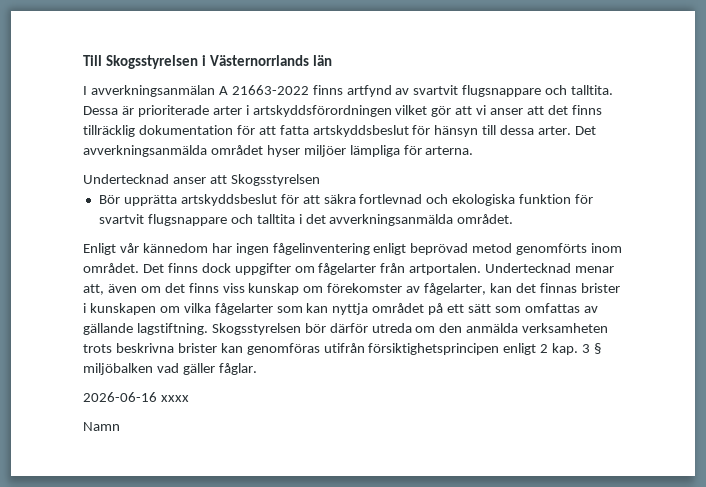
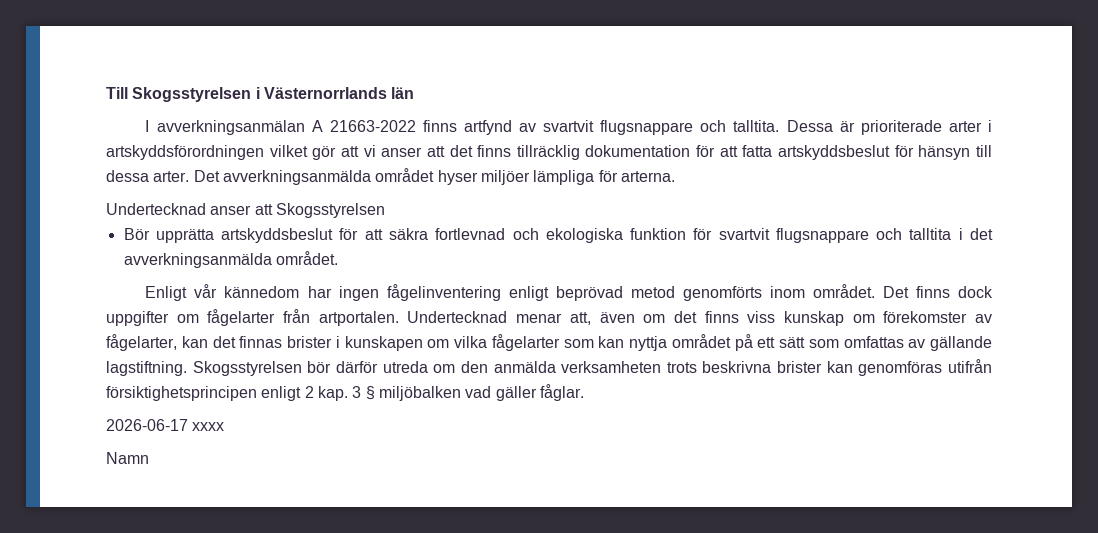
- 2026-06-16 xxxx
+ 2026-06-17 xxxx

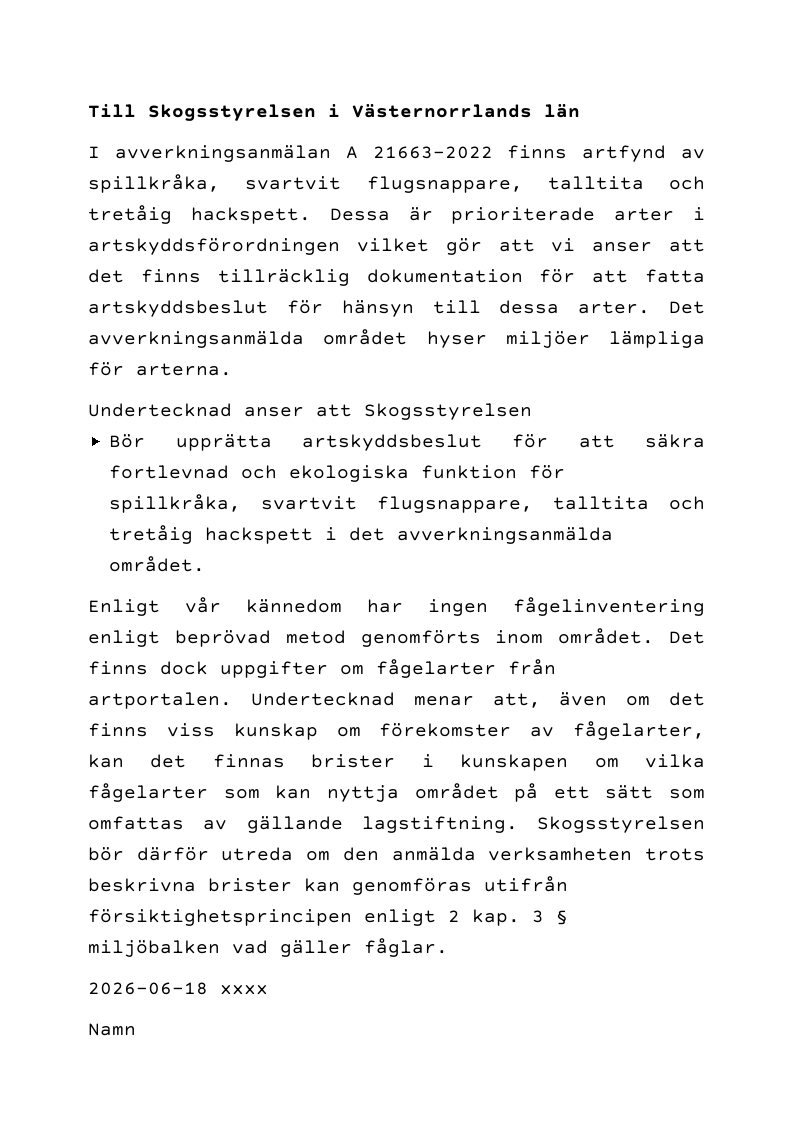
- I avverkningsanmälan A 21663-2022 finns artfynd av svartvit flugsnappare och talltita.
+ I avverkningsanmälan A 21663-2022 finns artfynd av spillkråka, svartvit flugsnappare, talltita och tretåig hackspett.
- Bör upprätta artskyddsbeslut för att säkra fortlevnad och ekologiska funktion för svartvit flugsnappare och talltita i det avverkningsanmälda området.
+ Bör upprätta artskyddsbeslut för att säkra fortlevnad och ekologiska funktion för spillkråka, svartvit flugsnappare, talltita och tretåig hackspett i det avverkningsanmälda området.
- 2026-06-17 xxxx
+ 2026-06-18 xxxx

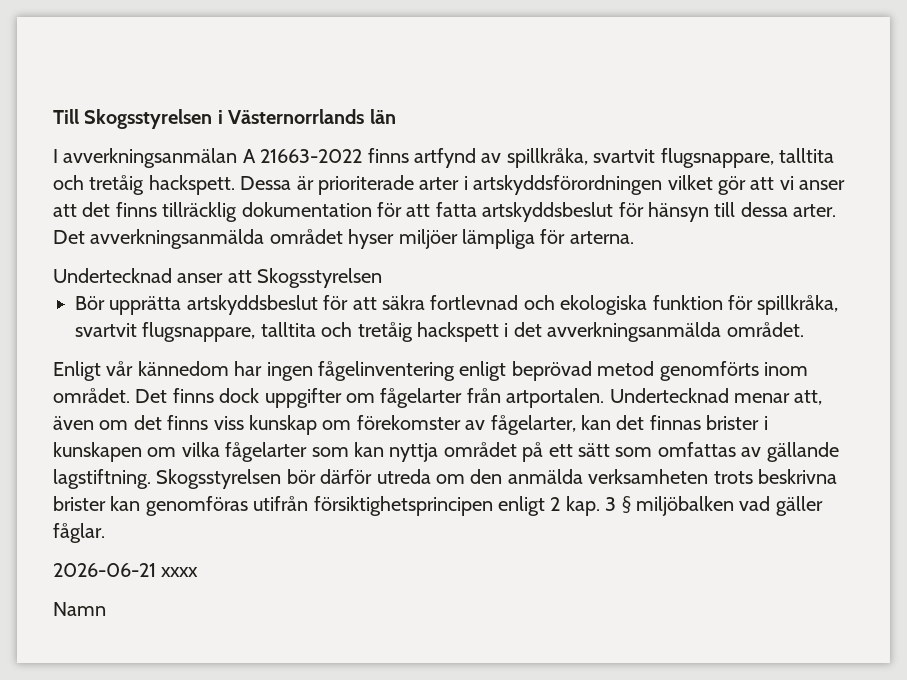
- 2026-06-18 xxxx
+ 2026-06-21 xxxx

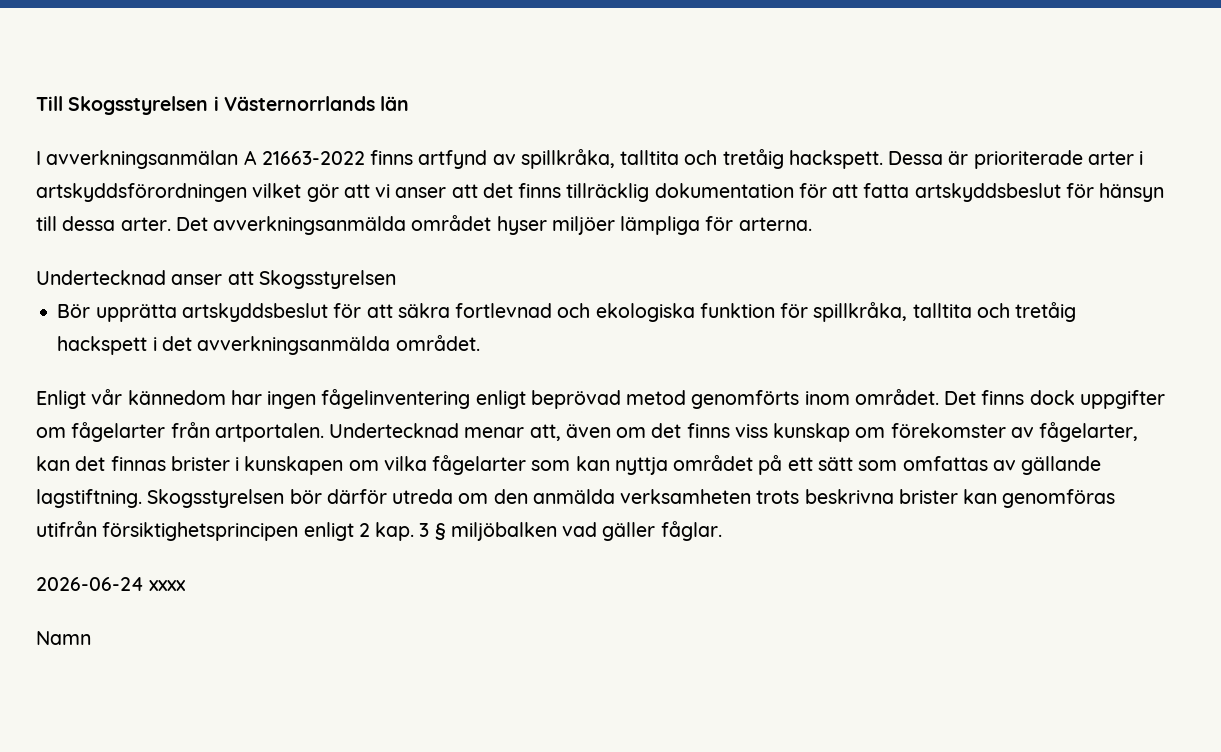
- I avverkningsanmälan A 21663-2022 finns artfynd av spillkråka, svartvit flugsnappare, talltita och tretåig hackspett.
+ I avverkningsanmälan A 21663-2022 finns artfynd av spillkråka, talltita och tretåig hackspett.
- Bör upprätta artskyddsbeslut för att säkra fortlevnad och ekologiska funktion för spillkråka, svartvit flugsnappare, talltita och tretåig hackspett i det avverkningsanmälda området.
+ Bör upprätta artskyddsbeslut för att säkra fortlevnad och ekologiska funktion för spillkråka, talltita och tretåig hackspett i det avverkningsanmälda området.
- 2026-06-21 xxxx
+ 2026-06-24 xxxx

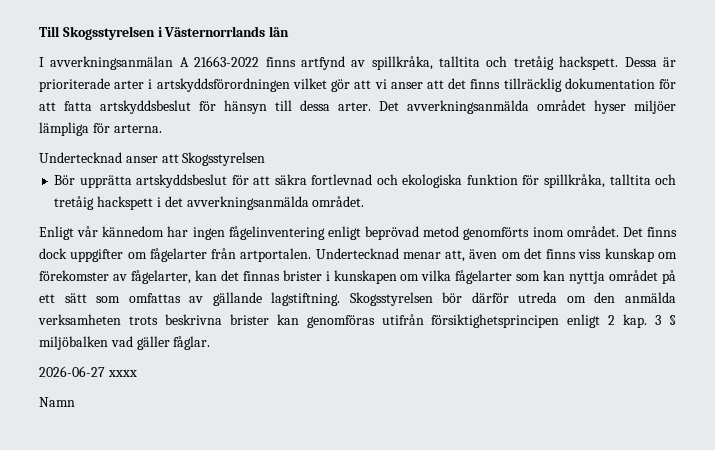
- 2026-06-24 xxxx
+ 2026-06-27 xxxx

